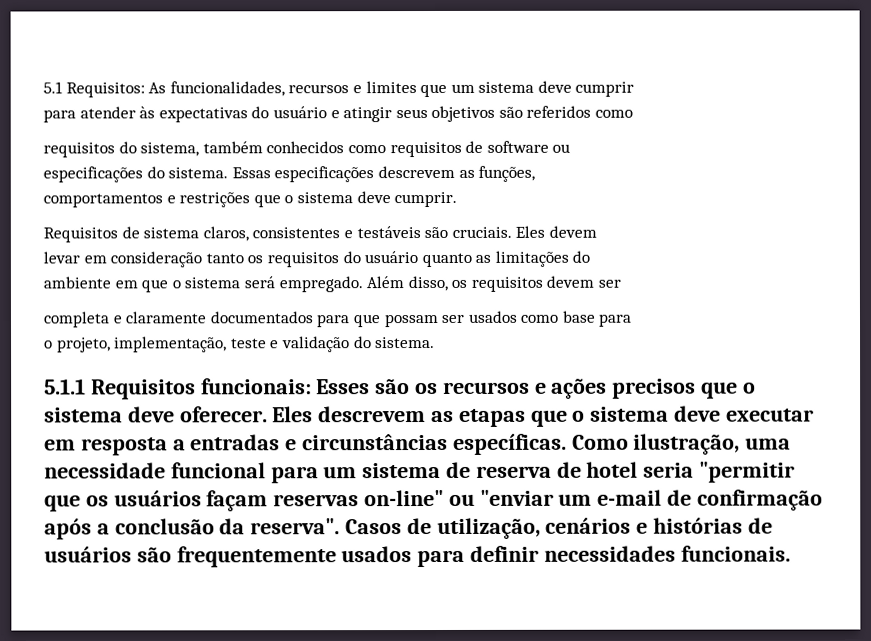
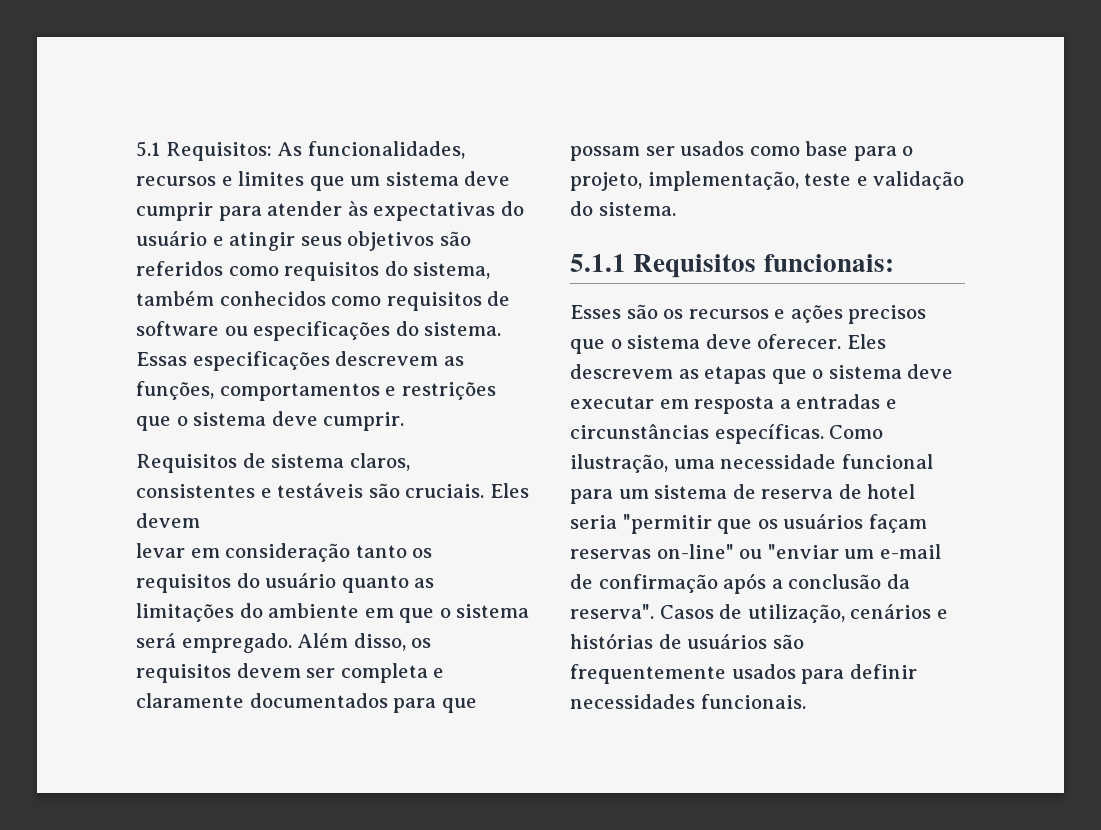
- 5.1 Requisitos: As funcionalidades, recursos e limites que um sistema deve cumprir
- para atender às expectativas do usuário e atingir seus objetivos são referidos como
- requisitos do sistema, também conhecidos como requisitos de software ou
- especificações do sistema.
+ 5.1 Requisitos: As funcionalidades, recursos e limites que um sistema deve cumprir para atender às expectativas do usuário e atingir seus objetivos são referidos como requisitos do sistema, também conhecidos como requisitos de software ou especificações do sistema.
- Essas especificações descrevem as funções,
- comportamentos e restrições que o sistema deve cumprir.
+ Essas especificações descrevem as funções, comportamentos e restrições que o sistema deve cumprir.
- levar em consideração tanto os requisitos do usuário quanto as limitações do
- ambiente em que o sistema será empregado.
+ levar em consideração tanto os requisitos do usuário quanto as limitações do ambiente em que o sistema será empregado.
- Além disso, os requisitos devem ser
- completa e claramente documentados para que possam ser usados como base para
- o projeto, implementação, teste e validação do sistema.
+ Além disso, os requisitos devem ser completa e claramente documentados para que possam ser usados como base para o projeto, implementação, teste e validação do sistema.
- 5.1.1 Requisitos funcionais: Esses são os recursos e ações precisos que o sistema deve oferecer.
+ 5.1.1 Requisitos funcionais:
+ Esses são os recursos e ações precisos que o sistema deve oferecer.

